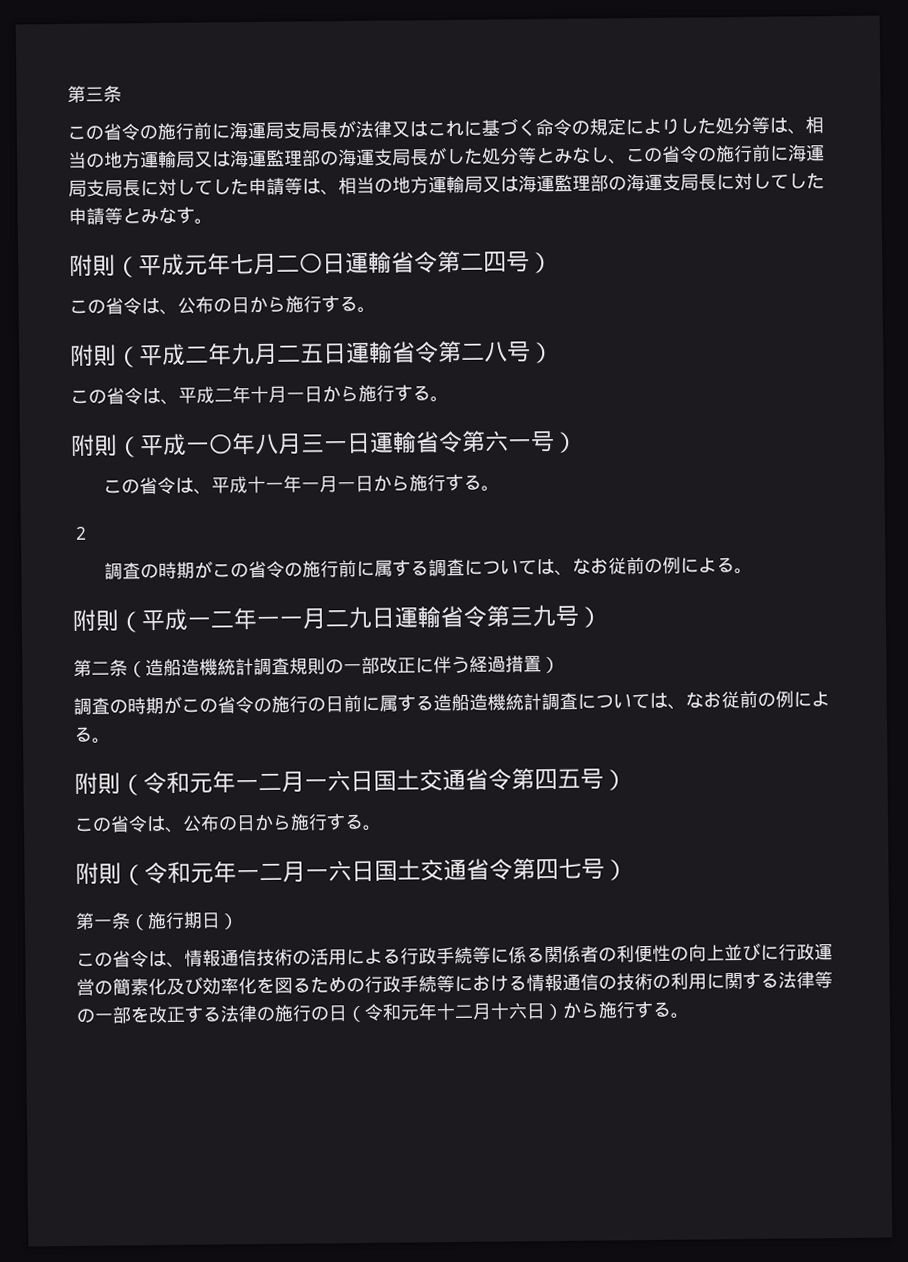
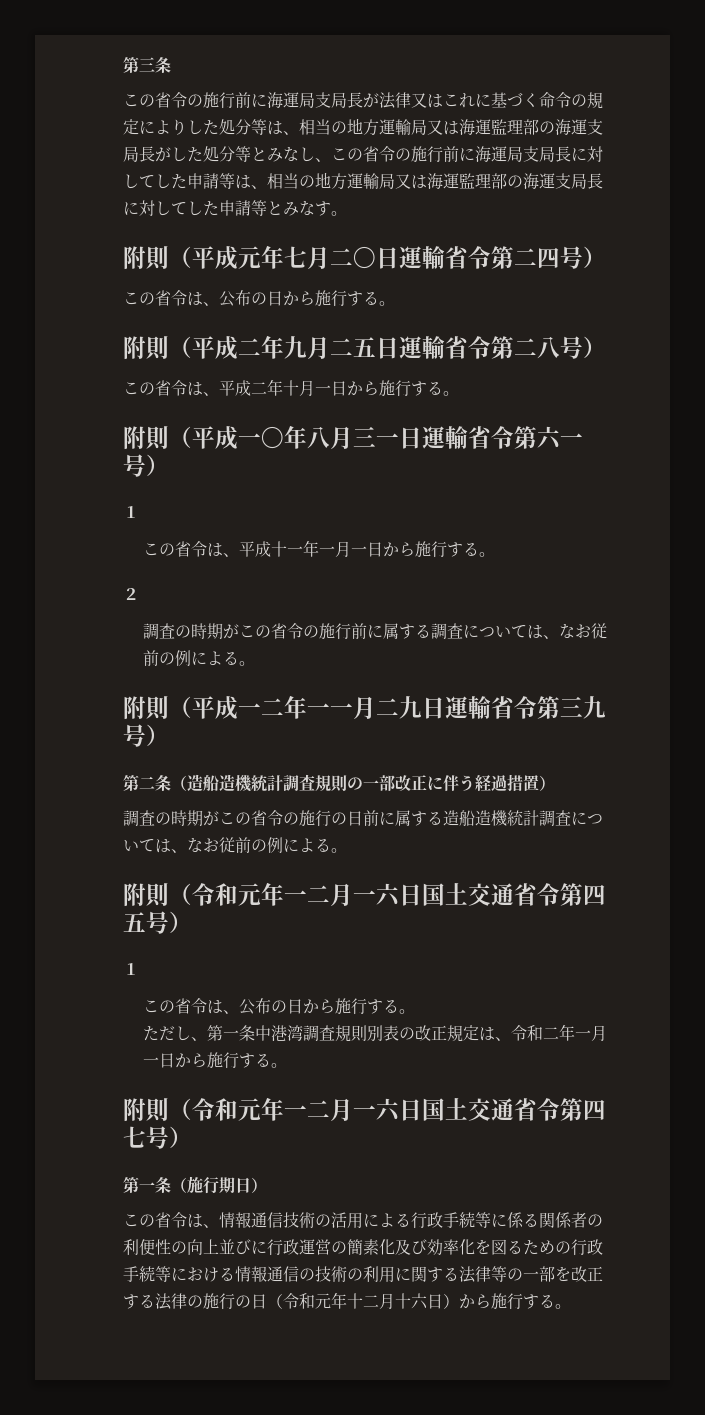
  附則（平成一〇年八月三一日運輸省令第六一号）
+ １
  附則（令和元年一二月一六日国土交通省令第四五号）
+ １
  この省令は、公布の日から施行する。
+ ただし、第一条中港湾調査規則別表の改正規定は、令和二年一月一日から施行する。

